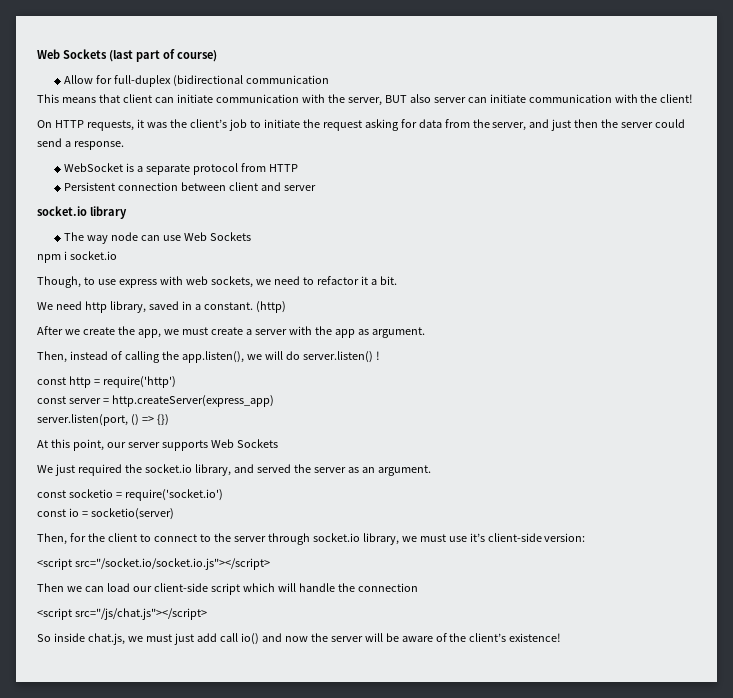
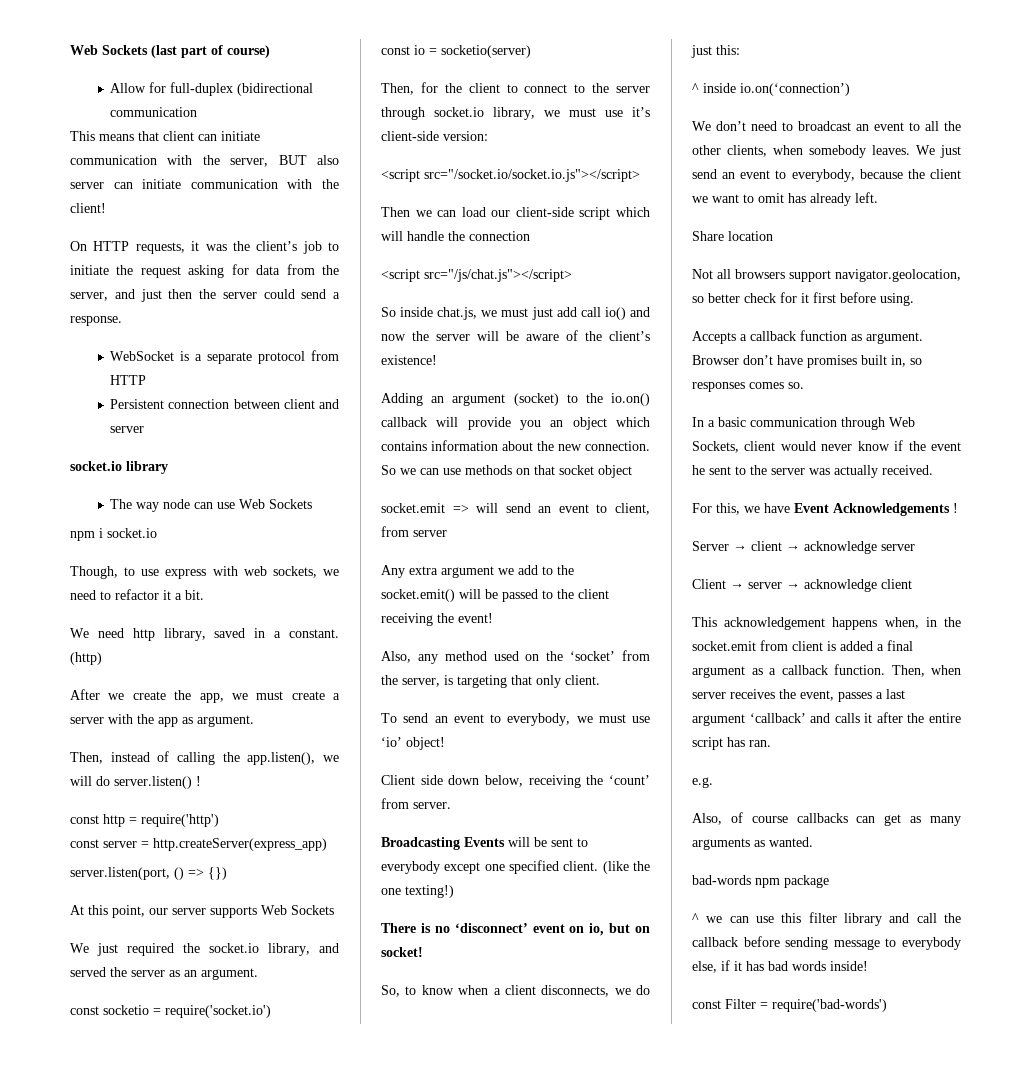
+ Adding an argument (socket) to the io.on() callback will provide you an object which contains information about the new connection. So we can use methods on that socket object
+ socket.emit => will send an event to client, from server
+ Any extra argument we add to the socket.emit() will be passed to the client receiving the event!
+ Also, any method used on the ‘socket’ from the server, is targeting that only client.
+ To send an event to everybody, we must use ‘io’ object!
+ Client side down below, receiving the ‘count’ from server.
+ Broadcasting Events will be sent to everybody except one specified client. (like the one texting!)
+ There is no ‘disconnect’ event on io, but on socket!
+ So, to know when a client disconnects, we do just this:
+ ^ inside io.on(‘connection’)
+ We don’t need to broadcast an event to all the other clients, when somebody leaves. We just send an event to everybody, because the client we want to omit has already left.
+ Share location
+ Not all browsers support navigator.geolocation, so better check for it first before using.
+ Accepts a callback function as argument. Browser don’t have promises built in, so responses comes so.
+ In a basic communication through Web Sockets, client would never know if the event he sent to the server was actually received.
+ For this, we have Event Acknowledgements !
+ Server → client → acknowledge server
+ Client → server → acknowledge client
+ This acknowledgement happens when, in the socket.emit from client is added a final argument as a callback function. Then, when server receives the event, passes a last argument ‘callback’ and calls it after the entire script has ran.
+ e.g.
+ Also, of course callbacks can get as many arguments as wanted.
+ bad-words npm package
+ ^ we can use this filter library and call the callback before sending message to everybody else, if it has bad words inside!
+ const Filter = require('bad-words')

